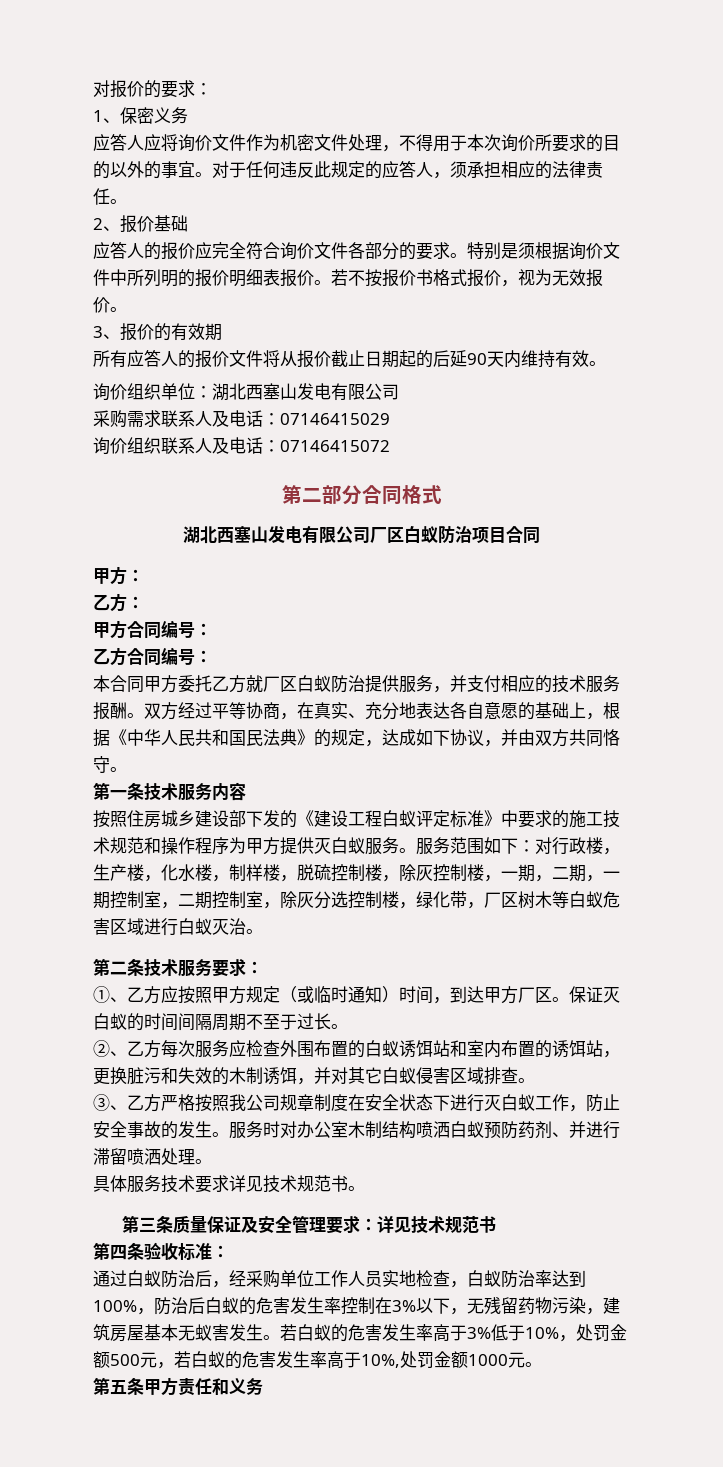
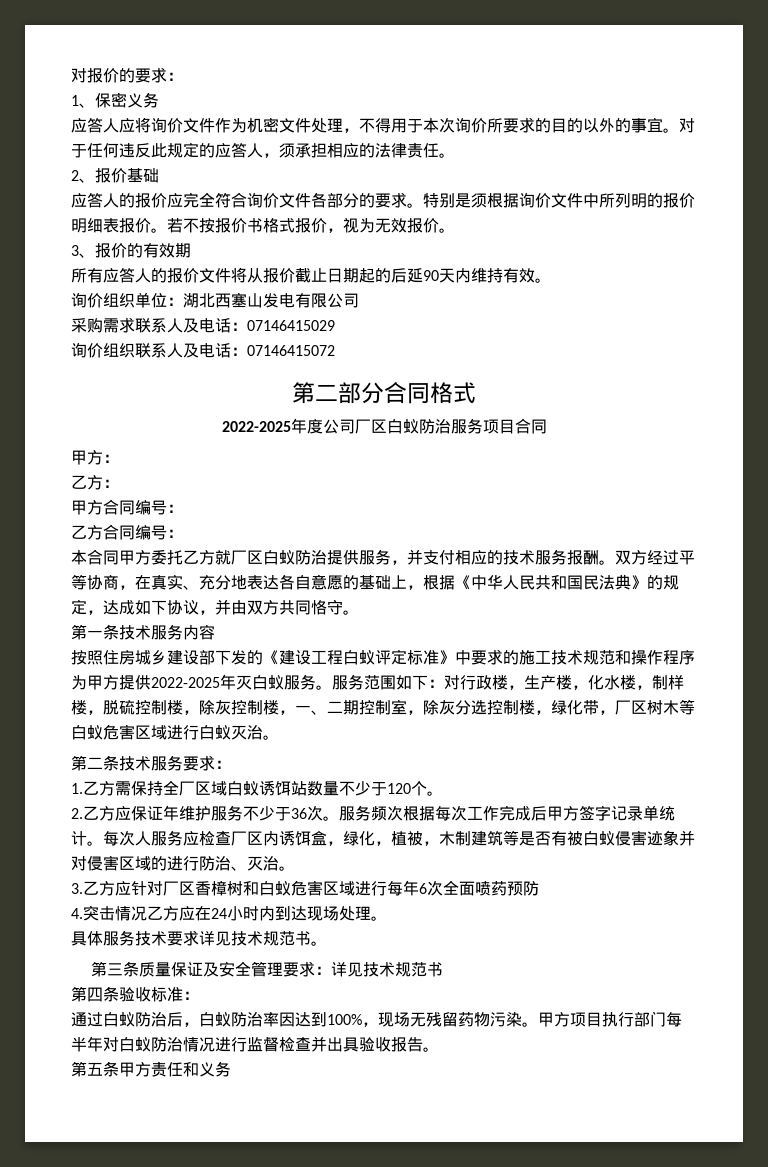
- 湖北西塞山发电有限公司厂区白蚁防治项目合同
+ 2022-2025年度公司厂区白蚁防治服务项目合同
- 按照住房城乡建设部下发的《建设工程白蚁评定标准》中要求的施工技术规范和操作程序为甲方提供灭白蚁服务。
+ 按照住房城乡建设部下发的《建设工程白蚁评定标准》中要求的施工技术规范和操作程序为甲方提供2022-2025年灭白蚁服务。
- 服务范围如下：对行政楼，生产楼，化水楼，制样楼，脱硫控制楼，除灰控制楼，一期，二期，一期控制室，二期控制室，除灰分选控制楼，绿化带，厂区树木等白蚁危害区域进行白蚁灭治。
+ 服务范围如下：对行政楼，生产楼，化水楼，制样楼，脱硫控制楼，除灰控制楼，一、二期控制室，除灰分选控制楼，绿化带，厂区树木等白蚁危害区域进行白蚁灭治。
- ①、乙方应按照甲方规定（或临时通知）时间，到达甲方厂区。保证灭白蚁的时间间隔周期不至于过长。
- ②、乙方每次服务应检查外围布置的白蚁诱饵站和室内布置的诱饵站，更换脏污和失效的木制诱饵，并对其它白蚁侵害区域排查。
- ③、乙方严格按照我公司规章制度在安全状态下进行灭白蚁工作，防止安全事故的发生。服务时对办公室木制结构喷洒白蚁预防药剂、并进行滞留喷洒处理。
+ 1.乙方需保持全厂区域白蚁诱饵站数量不少于120个。
+ 2.乙方应保证年维护服务不少于36次。服务频次根据每次工作完成后甲方签字记录单统计。每次人服务应检查厂区内诱饵盒，绿化，植被，木制建筑等是否有被白蚁侵害迹象并对侵害区域的进行防治、灭治。
+ 3.乙方应针对厂区香樟树和白蚁危害区域进行每年6次全面喷药预防
+ 4.突击情况乙方应在24小时内到达现场处理。
- 通过白蚁防治后，经采购单位工作人员实地检查，白蚁防治率达到100%，防治后白蚁的危害发生率控制在3%以下，无残留药物污染，建筑房屋基本无蚁害发生。若白蚁的危害发生率高于3%低于10%，处罚金额500元，若白蚁的危害发生率高于10%,处罚金额1000元。
+ 通过白蚁防治后，白蚁防治率因达到100%，现场无残留药物污染。甲方项目执行部门每半年对白蚁防治情况进行监督检查并出具验收报告。

